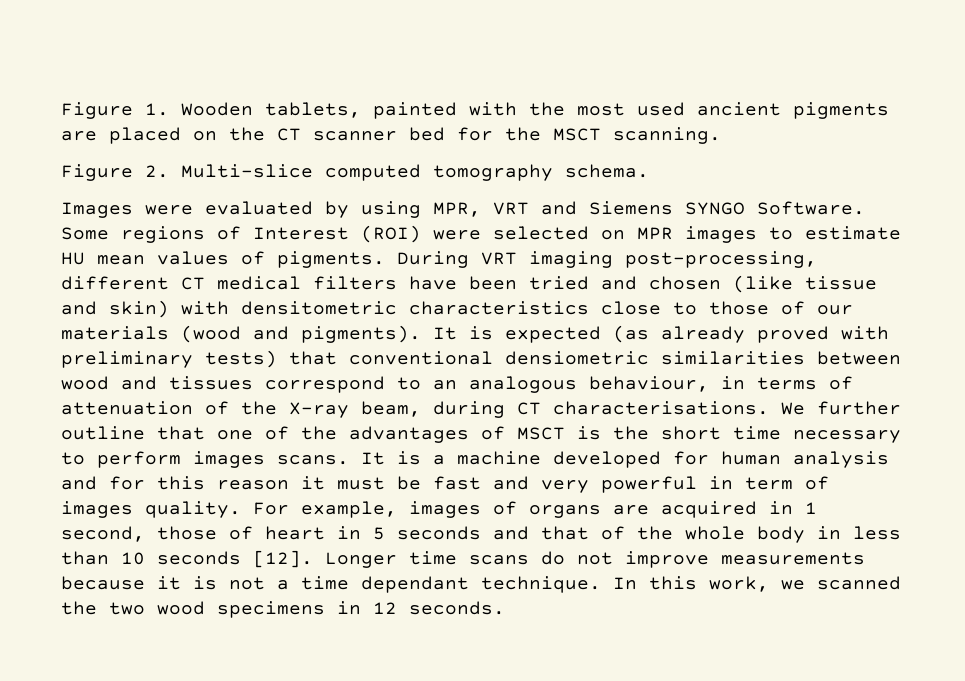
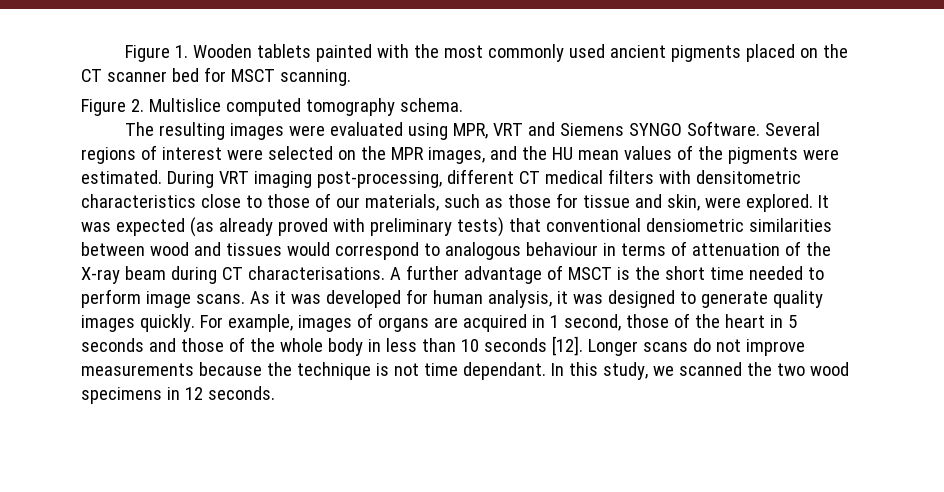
- Figure 1. Wooden tablets, painted with the most used ancient pigments are placed on the CT scanner bed for the MSCT scanning.
+ Figure 1. Wooden tablets painted with the most commonly used ancient pigments placed on the CT scanner bed for MSCT scanning.
- Figure 2. Multi-slice computed tomography schema.
+ Figure 2. Multislice computed tomography schema.
- Images were evaluated by using MPR, VRT and Siemens SYNGO Software.
+ The resulting images were evaluated using MPR, VRT and Siemens SYNGO Software.
- Some regions of Interest (ROI) were selected on MPR images to estimate HU mean values of pigments.
+ Several regions of interest were selected on the MPR images, and the HU mean values of the pigments were estimated.
- During VRT imaging post-processing, different CT medical filters have been tried and chosen (like tissue and skin) with densitometric characteristics close to those of our materials (wood and pigments). It is expected (as already proved with preliminary tests) that conventional densiometric similarities between wood and tissues correspond to an analogous behaviour, in terms of attenuation of the X-ray beam, during CT characterisations.
+ During VRT imaging post-processing, different CT medical filters with densitometric characteristics close to those of our materials, such as those for tissue and skin, were explored. It was expected (as already proved with preliminary tests) that conventional densiometric similarities between wood and tissues would correspond to analogous behaviour in terms of attenuation of the X-ray beam during CT characterisations.
- We further outline that one of the advantages of MSCT is the short time necessary to perform images scans. It is a machine developed for human analysis and for this reason it must be fast and very powerful in term of images quality.
+ A further advantage of MSCT is the short time needed to perform image scans. As it was developed for human analysis, it was designed to generate quality images quickly.
- For example, images of organs are acquired in 1 second, those of heart in 5 seconds and that of the whole body in less than 10 seconds [12].
+ For example, images of organs are acquired in 1 second, those of the heart in 5 seconds and those of the whole body in less than 10 seconds [12].
- Longer time scans do not improve measurements because it is not a time dependant technique.
+ Longer scans do not improve measurements because the technique is not time dependant.
- In this work, we scanned the two wood specimens in 12 seconds.
+ In this study, we scanned the two wood specimens in 12 seconds.

